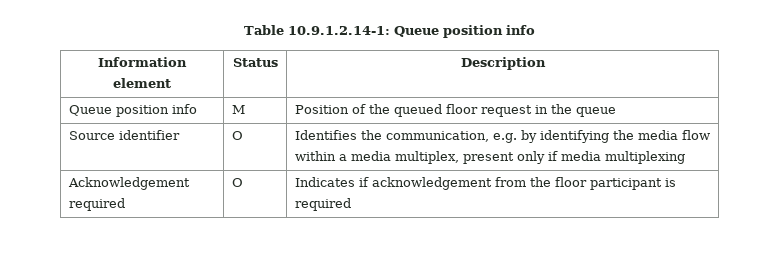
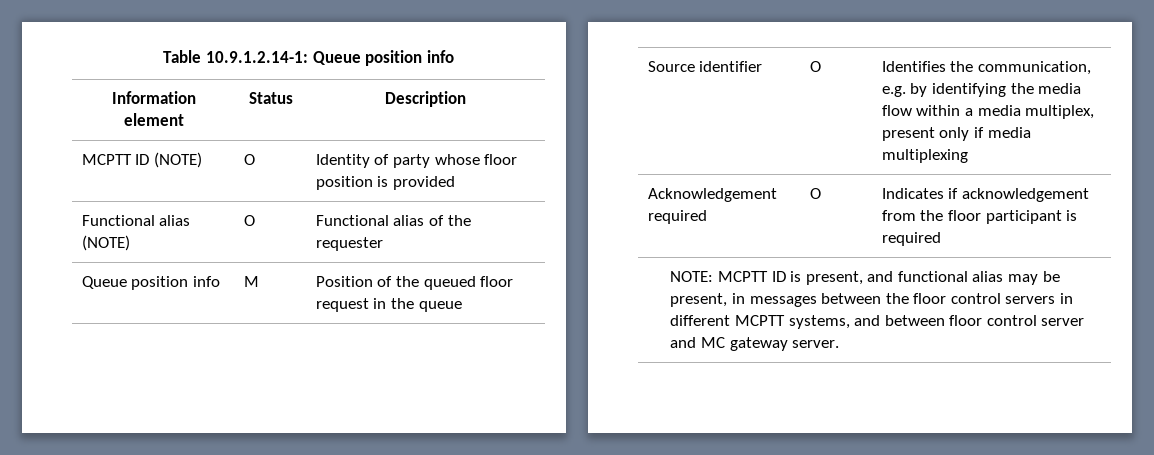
+ MCPTT ID (NOTE) | O | Identity of party whose floor position is provided
+ Functional alias (NOTE) | O | Functional alias of the requester
+ NOTE: MCPTT ID is present, and functional alias may be present, in messages between the floor control servers in different MCPTT systems, and between floor control server and MC gateway server.

